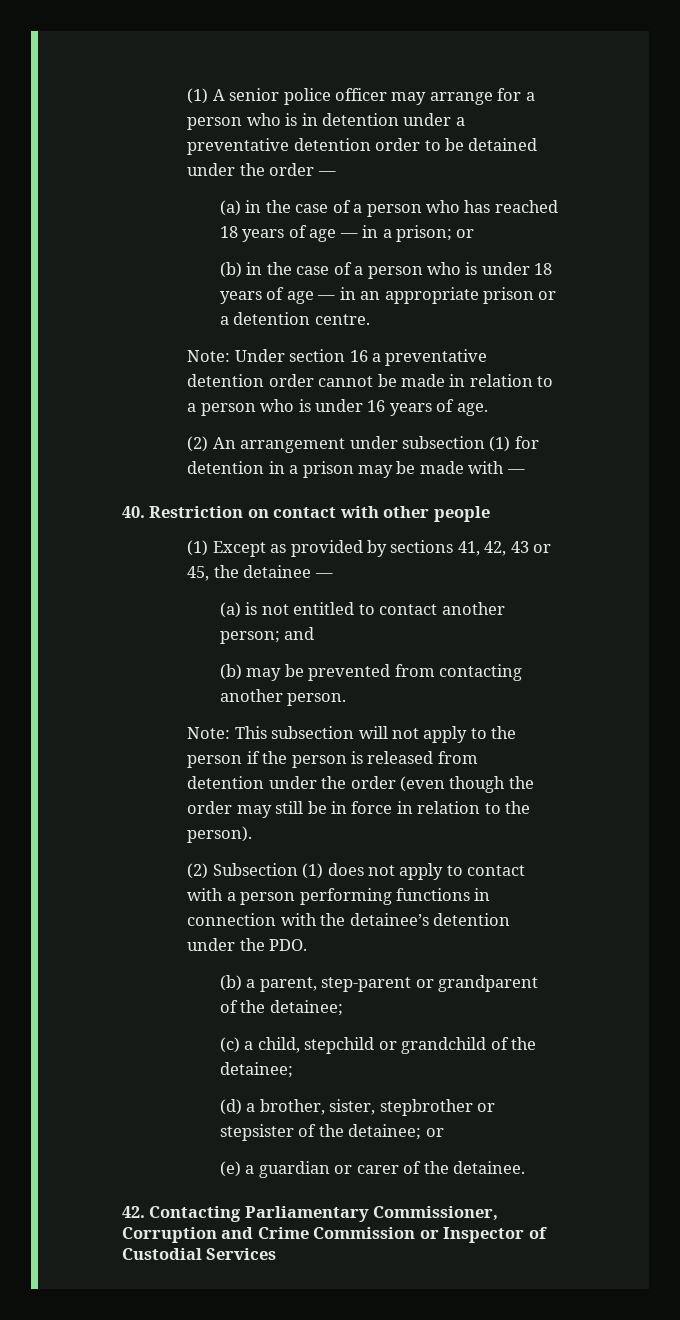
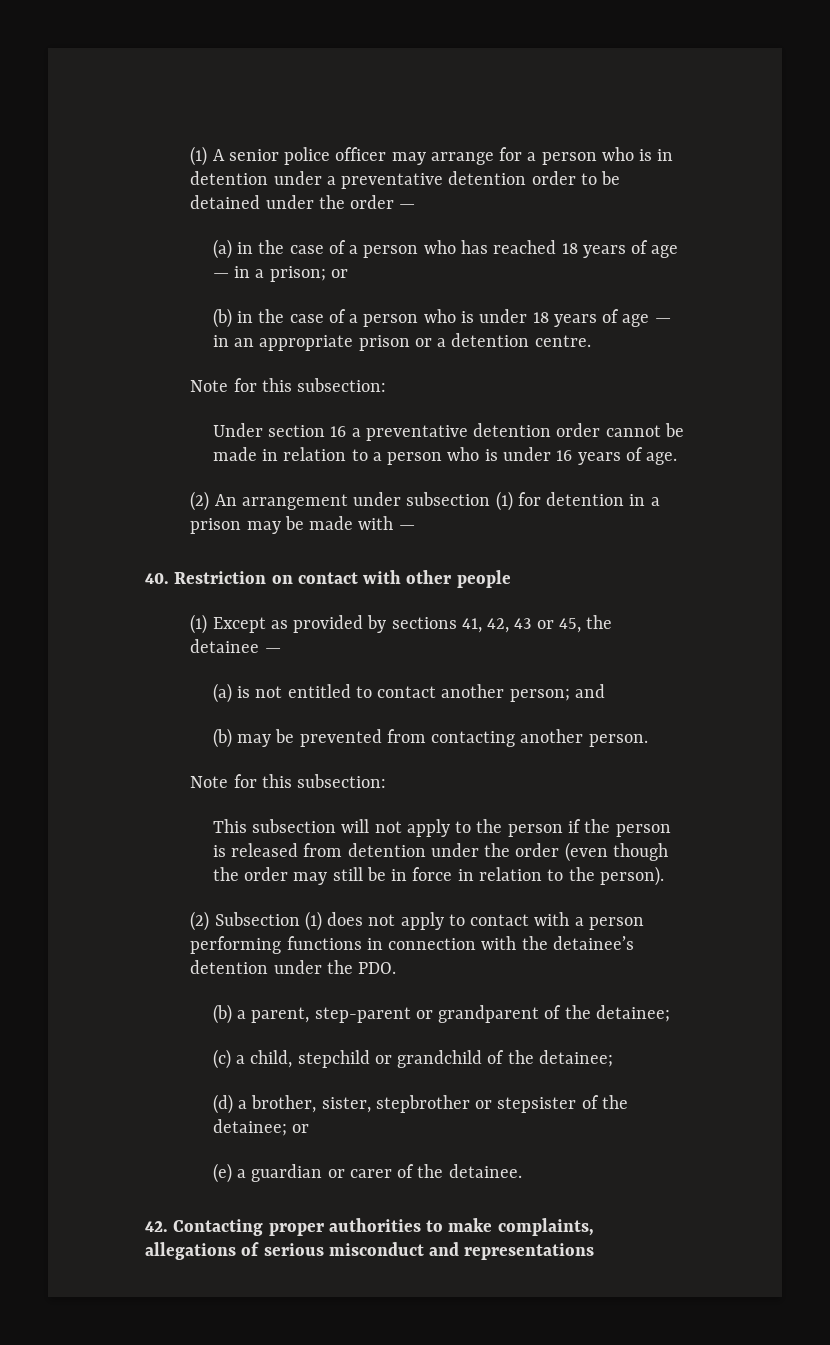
  (b) in the case of a person who is under 18 years of age — in an appropriate prison or a detention centre.
- Note: Under section 16 a preventative detention order cannot be made in relation to a person who is under 16 years of age.
+ Note for this subsection:
+ Under section 16 a preventative detention order cannot be made in relation to a person who is under 16 years of age.
  (b) may be prevented from contacting another person.
- Note: This subsection will not apply to the person if the person is released from detention under the order (even though the order may still be in force in relation to the person).
+ Note for this subsection:
+ This subsection will not apply to the person if the person is released from detention under the order (even though the order may still be in force in relation to the person).
- 42. Contacting Parliamentary Commissioner, Corruption and Crime Commission or Inspector of Custodial Services
+ 42. Contacting proper authorities to make complaints, allegations of serious misconduct and representations

